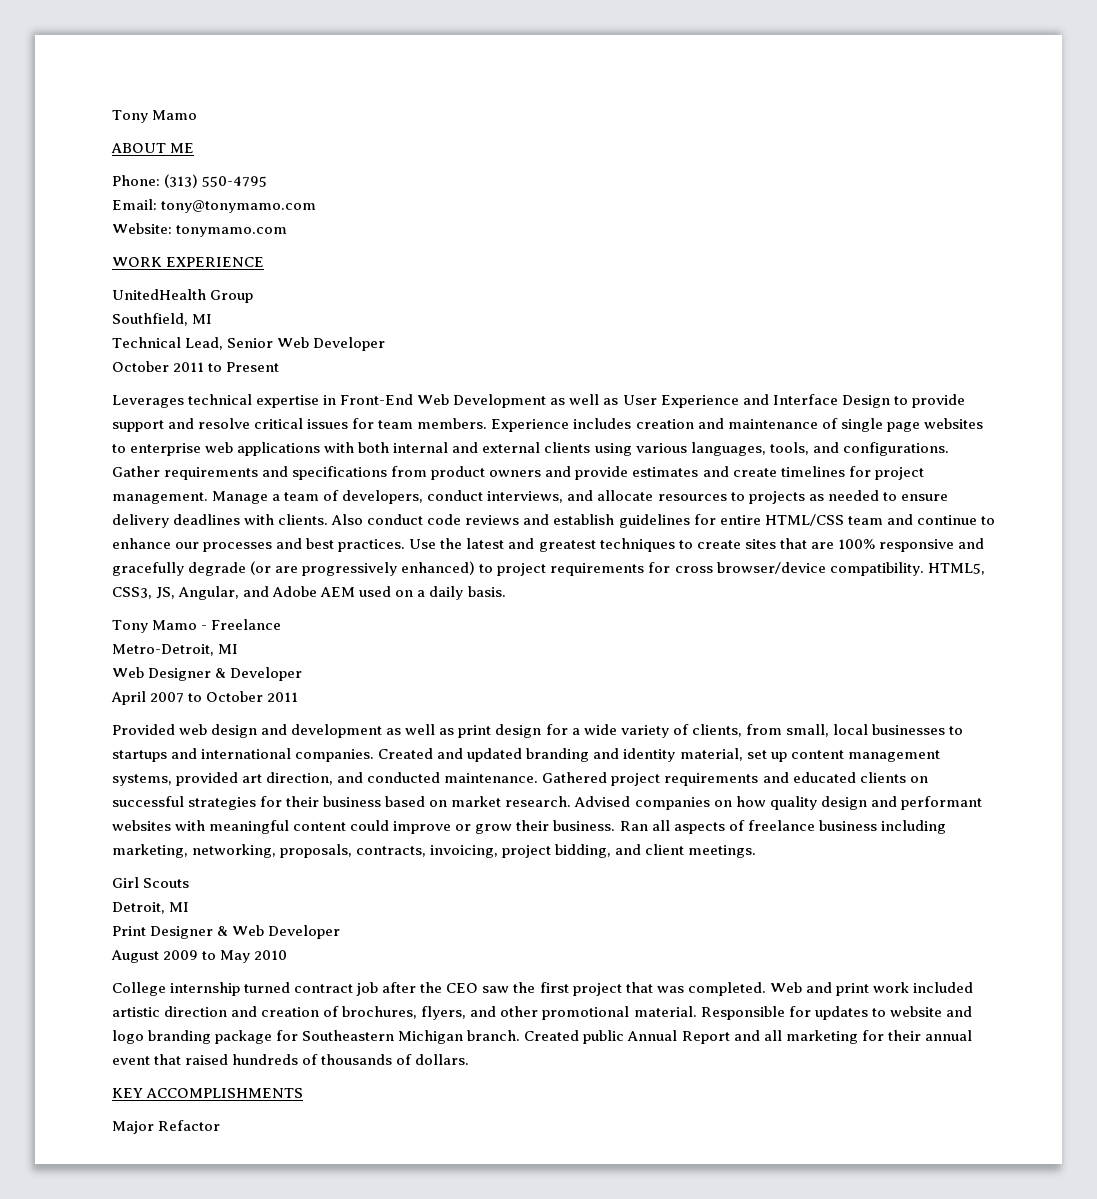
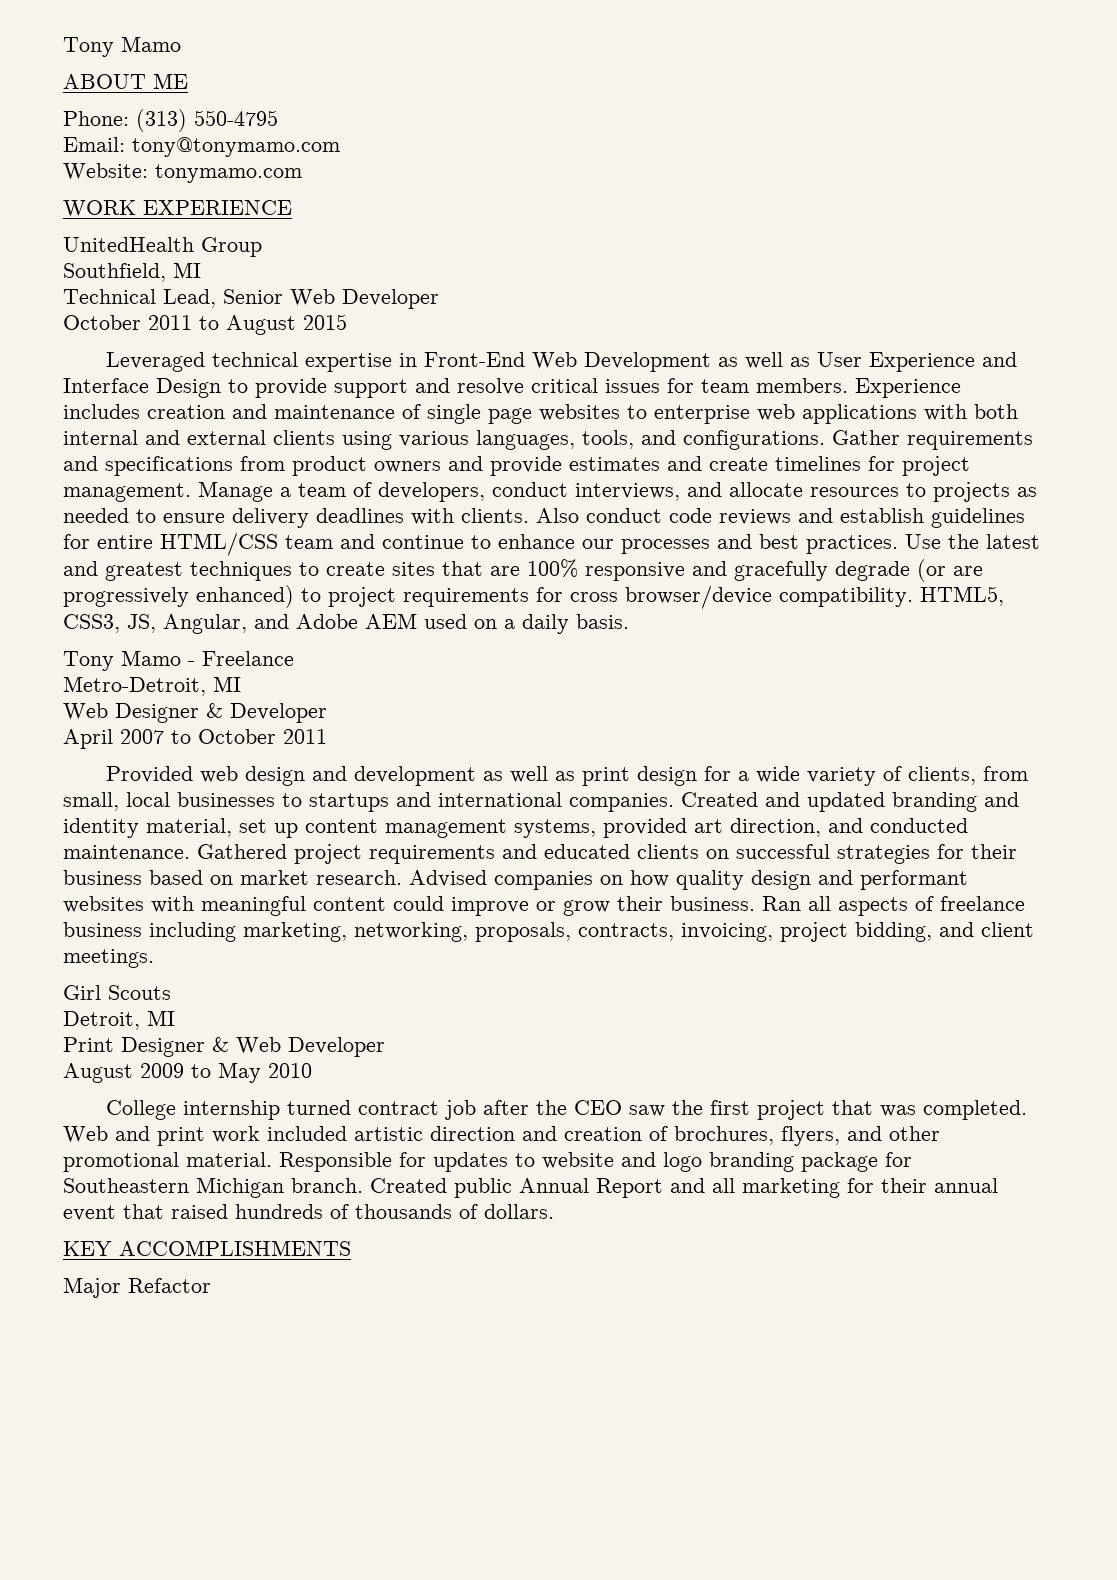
- October 2011 to Present
- Leverages technical expertise in Front-End Web Development as well as User Experience and Interface Design to provide support and resolve critical issues for team members.
+ October 2011 to August 2015
+ Leveraged technical expertise in Front-End Web Development as well as User Experience and Interface Design to provide support and resolve critical issues for team members.

